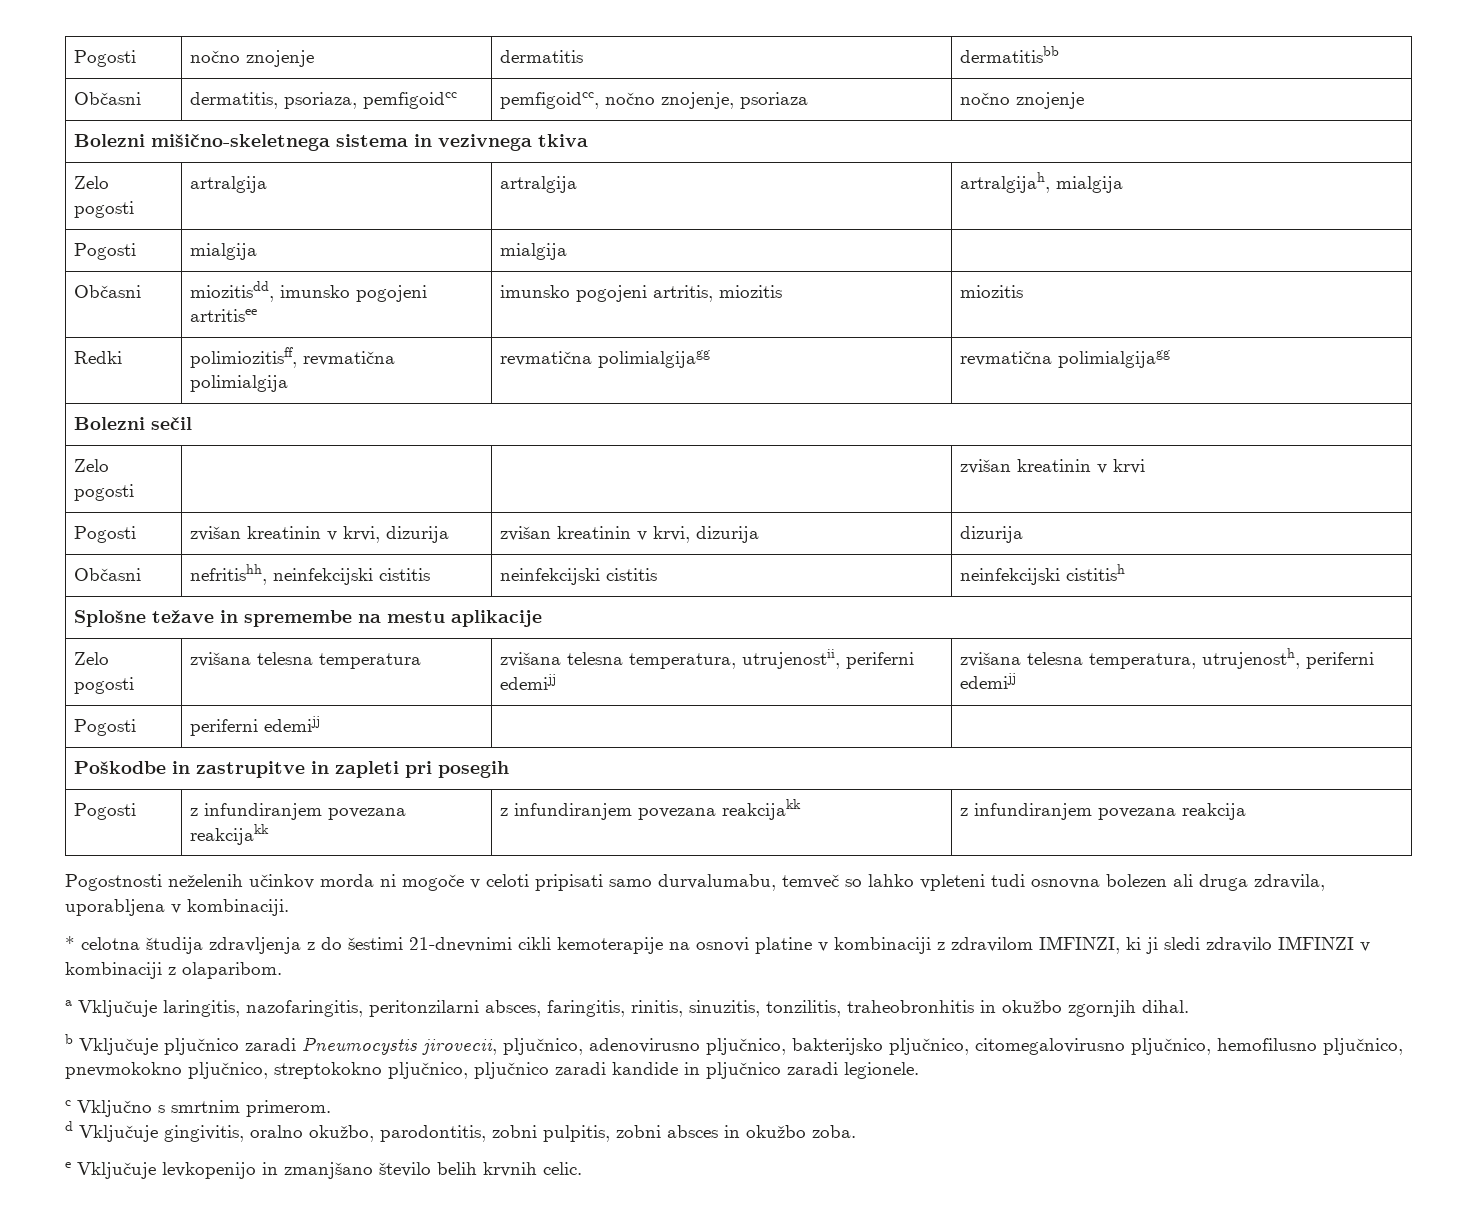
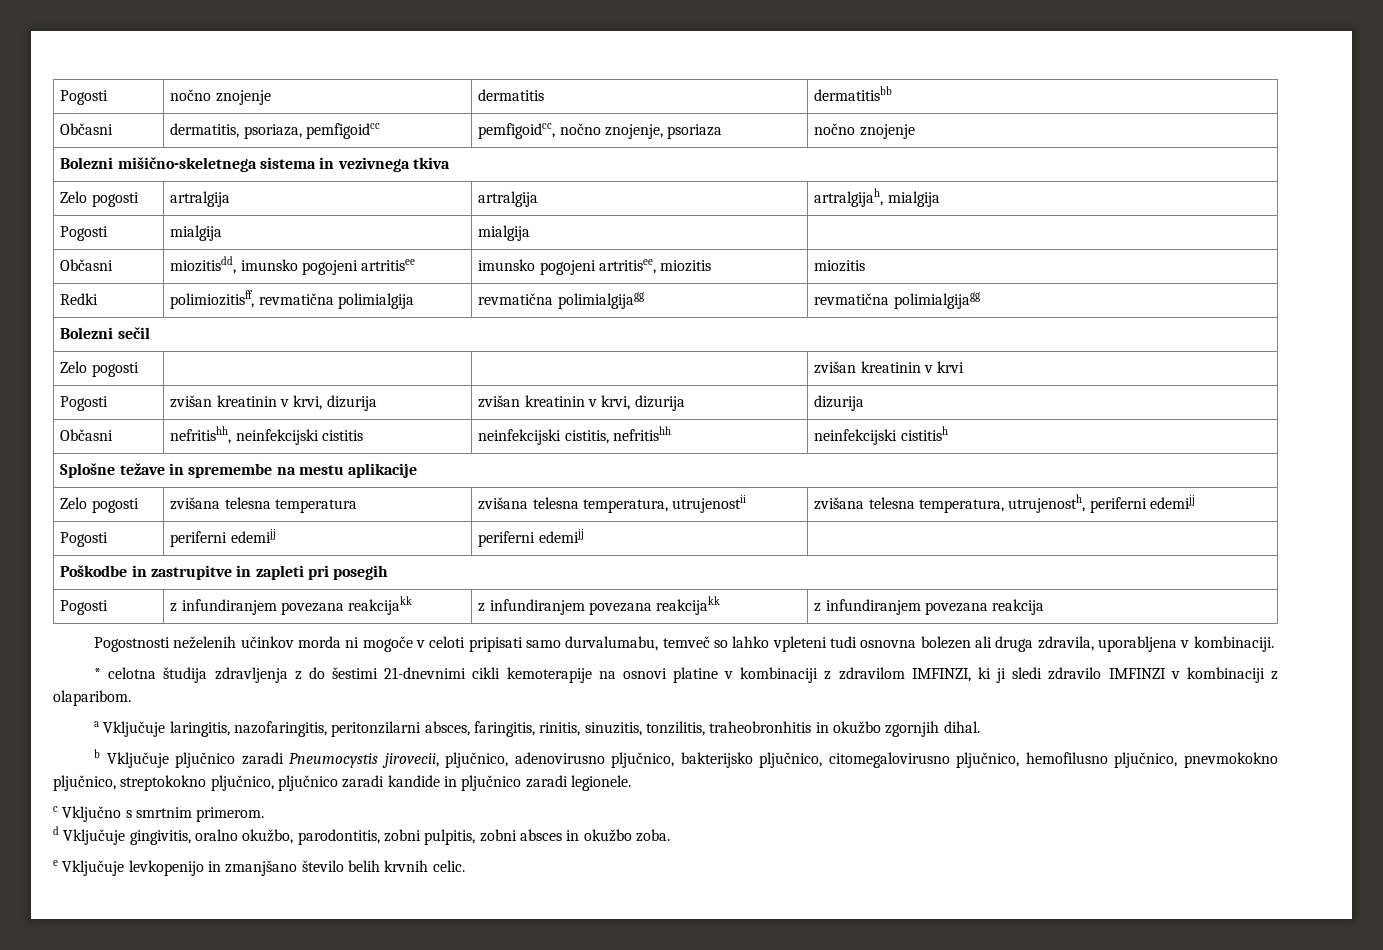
- Občasni | miozitisdd, imunsko pogojeni artritisee | imunsko pogojeni artritis, miozitis | miozitis
+ Občasni | miozitisdd, imunsko pogojeni artritisee | imunsko pogojeni artritisee, miozitis | miozitis
- Občasni | nefritishh, neinfekcijski cistitis | neinfekcijski cistitis | neinfekcijski cistitish
+ Občasni | nefritishh, neinfekcijski cistitis | neinfekcijski cistitis, nefritishh | neinfekcijski cistitish
- Zelo pogosti | zvišana telesna temperatura | zvišana telesna temperatura, utrujenostii, periferni edemijj | zvišana telesna temperatura, utrujenosth, periferni edemijj
+ Zelo pogosti | zvišana telesna temperatura | zvišana telesna temperatura, utrujenostii | zvišana telesna temperatura, utrujenosth, periferni edemijj
- Pogosti | periferni edemijj | |
+ Pogosti | periferni edemijj | periferni edemijj |

